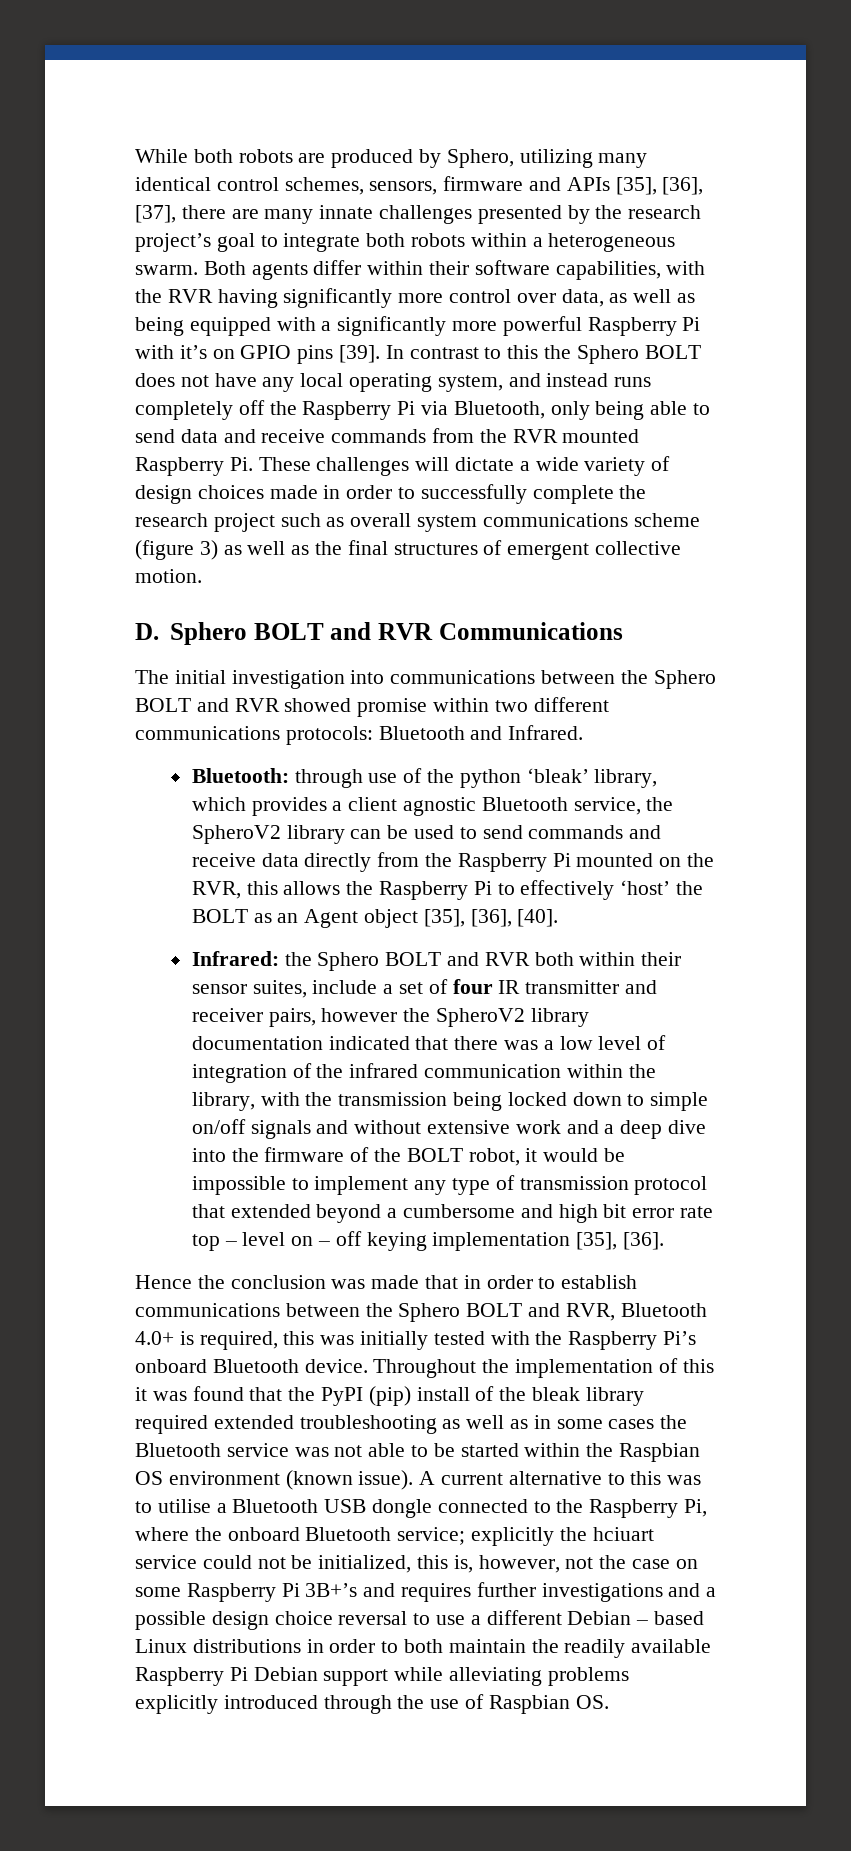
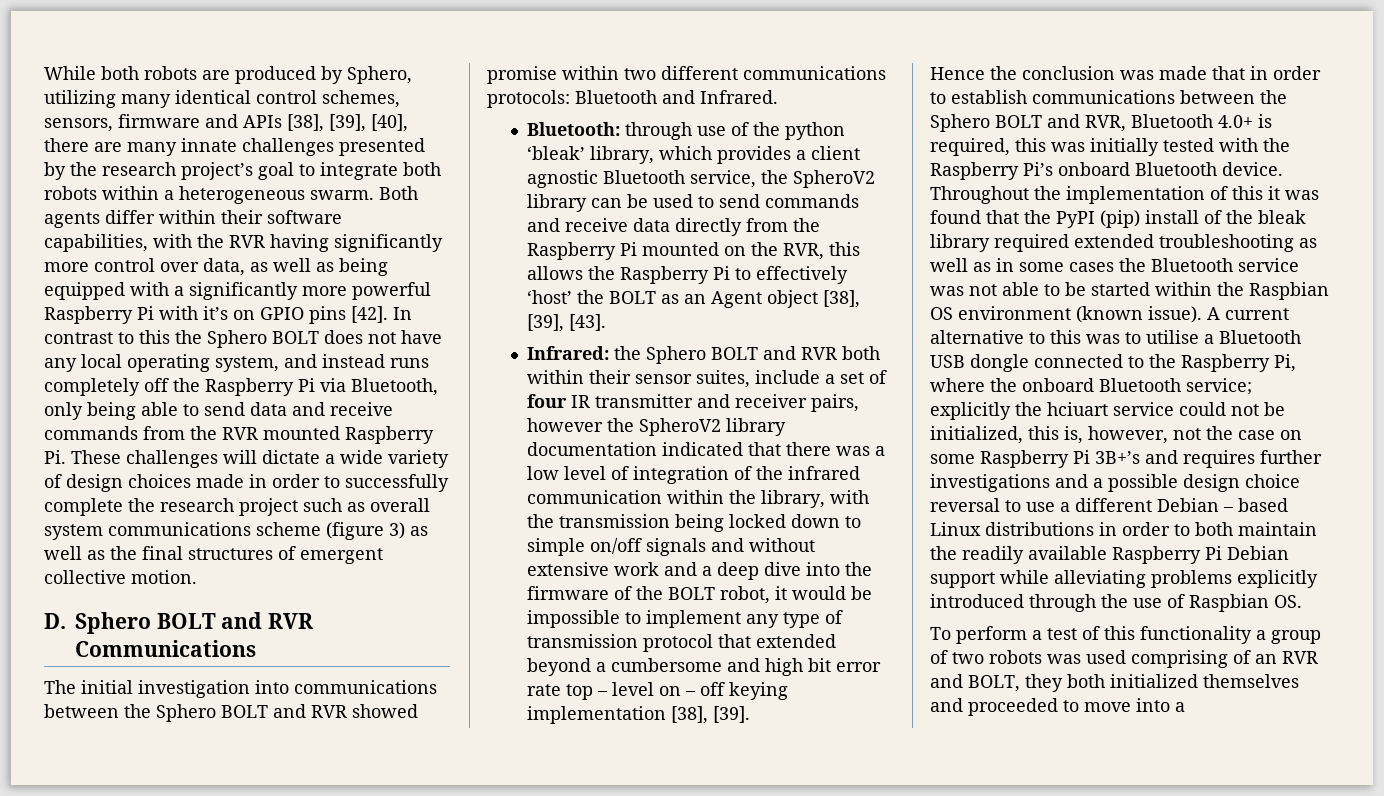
- While both robots are produced by Sphero, utilizing many identical control schemes, sensors, firmware and APIs [35], [36], [37], there are many innate challenges presented by the research project’s goal to integrate both robots within a heterogeneous swarm.
+ While both robots are produced by Sphero, utilizing many identical control schemes, sensors, firmware and APIs [38], [39], [40], there are many innate challenges presented by the research project’s goal to integrate both robots within a heterogeneous swarm.
- Both agents differ within their software capabilities, with the RVR having significantly more control over data, as well as being equipped with a significantly more powerful Raspberry Pi with it’s on GPIO pins [39].
+ Both agents differ within their software capabilities, with the RVR having significantly more control over data, as well as being equipped with a significantly more powerful Raspberry Pi with it’s on GPIO pins [42].
- Bluetooth: through use of the python ‘bleak’ library, which provides a client agnostic Bluetooth service, the SpheroV2 library can be used to send commands and receive data directly from the Raspberry Pi mounted on the RVR, this allows the Raspberry Pi to effectively ‘host’ the BOLT as an Agent object [35], [36], [40].
+ Bluetooth: through use of the python ‘bleak’ library, which provides a client agnostic Bluetooth service, the SpheroV2 library can be used to send commands and receive data directly from the Raspberry Pi mounted on the RVR, this allows the Raspberry Pi to effectively ‘host’ the BOLT as an Agent object [38], [39], [43].
- the Sphero BOLT and RVR both within their sensor suites, include a set of four IR transmitter and receiver pairs, however the SpheroV2 library documentation indicated that there was a low level of integration of the infrared communication within the library, with the transmission being locked down to simple on/off signals and without extensive work and a deep dive into the firmware of the BOLT robot, it would be impossible to implement any type of transmission protocol that extended beyond a cumbersome and high bit error rate top – level on – off keying implementation [35], [36].
+ the Sphero BOLT and RVR both within their sensor suites, include a set of four IR transmitter and receiver pairs, however the SpheroV2 library documentation indicated that there was a low level of integration of the infrared communication within the library, with the transmission being locked down to simple on/off signals and without extensive work and a deep dive into the firmware of the BOLT robot, it would be impossible to implement any type of transmission protocol that extended beyond a cumbersome and high bit error rate top – level on – off keying implementation [38], [39].
+ To perform a test of this functionality a group of two robots was used comprising of an RVR and BOLT, they both initialized themselves and proceeded to move into a

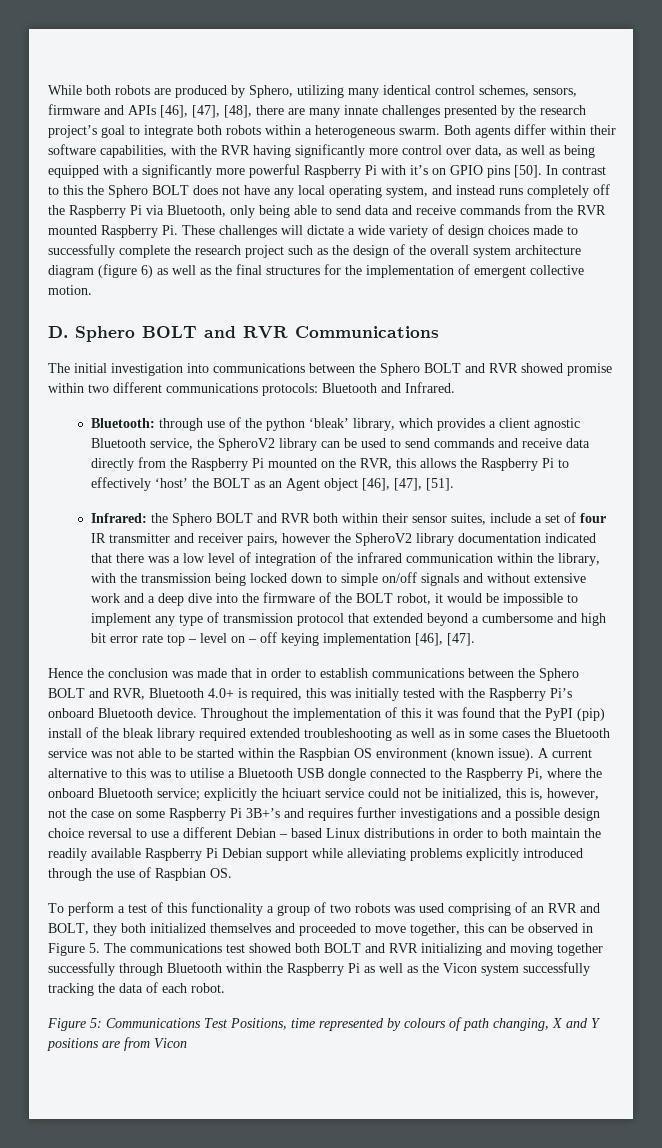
- While both robots are produced by Sphero, utilizing many identical control schemes, sensors, firmware and APIs [38], [39], [40], there are many innate challenges presented by the research project’s goal to integrate both robots within a heterogeneous swarm.
+ While both robots are produced by Sphero, utilizing many identical control schemes, sensors, firmware and APIs [46], [47], [48], there are many innate challenges presented by the research project’s goal to integrate both robots within a heterogeneous swarm.
- Both agents differ within their software capabilities, with the RVR having significantly more control over data, as well as being equipped with a significantly more powerful Raspberry Pi with it’s on GPIO pins [42].
+ Both agents differ within their software capabilities, with the RVR having significantly more control over data, as well as being equipped with a significantly more powerful Raspberry Pi with it’s on GPIO pins [50].
- In contrast to this the Sphero BOLT does not have any local operating system, and instead runs completely off the Raspberry Pi via Bluetooth, only being able to send data and receive commands from the RVR mounted Raspberry Pi. These challenges will dictate a wide variety of design choices made in order to successfully complete the research project such as overall system communications scheme (figure 3) as well as the final structures of emergent collective motion.
+ In contrast to this the Sphero BOLT does not have any local operating system, and instead runs completely off the Raspberry Pi via Bluetooth, only being able to send data and receive commands from the RVR mounted Raspberry Pi. These challenges will dictate a wide variety of design choices made to successfully complete the research project such as the design of the overall system architecture diagram (figure 6) as well as the final structures for the implementation of emergent collective motion.
- Bluetooth: through use of the python ‘bleak’ library, which provides a client agnostic Bluetooth service, the SpheroV2 library can be used to send commands and receive data directly from the Raspberry Pi mounted on the RVR, this allows the Raspberry Pi to effectively ‘host’ the BOLT as an Agent object [38], [39], [43].
+ Bluetooth: through use of the python ‘bleak’ library, which provides a client agnostic Bluetooth service, the SpheroV2 library can be used to send commands and receive data directly from the Raspberry Pi mounted on the RVR, this allows the Raspberry Pi to effectively ‘host’ the BOLT as an Agent object [46], [47], [51].
- the Sphero BOLT and RVR both within their sensor suites, include a set of four IR transmitter and receiver pairs, however the SpheroV2 library documentation indicated that there was a low level of integration of the infrared communication within the library, with the transmission being locked down to simple on/off signals and without extensive work and a deep dive into the firmware of the BOLT robot, it would be impossible to implement any type of transmission protocol that extended beyond a cumbersome and high bit error rate top – level on – off keying implementation [38], [39].
+ the Sphero BOLT and RVR both within their sensor suites, include a set of four IR transmitter and receiver pairs, however the SpheroV2 library documentation indicated that there was a low level of integration of the infrared communication within the library, with the transmission being locked down to simple on/off signals and without extensive work and a deep dive into the firmware of the BOLT robot, it would be impossible to implement any type of transmission protocol that extended beyond a cumbersome and high bit error rate top – level on – off keying implementation [46], [47].
- To perform a test of this functionality a group of two robots was used comprising of an RVR and BOLT, they both initialized themselves and proceeded to move into a
+ To perform a test of this functionality a group of two robots was used comprising of an RVR and BOLT, they both initialized themselves and proceeded to move together, this can be observed in Figure 5. The communications test showed both BOLT and RVR initializing and moving together successfully through Bluetooth within the Raspberry Pi as well as the Vicon system successfully tracking the data of each robot.
+ Figure 5: Communications Test Positions, time represented by colours of path changing, X and Y positions are from Vicon

